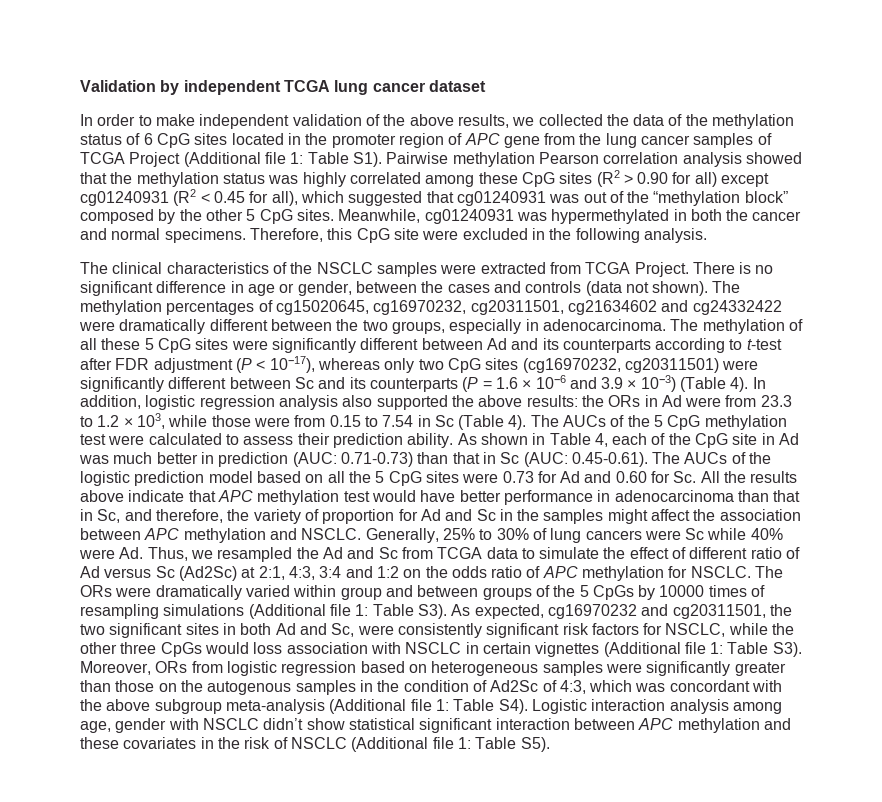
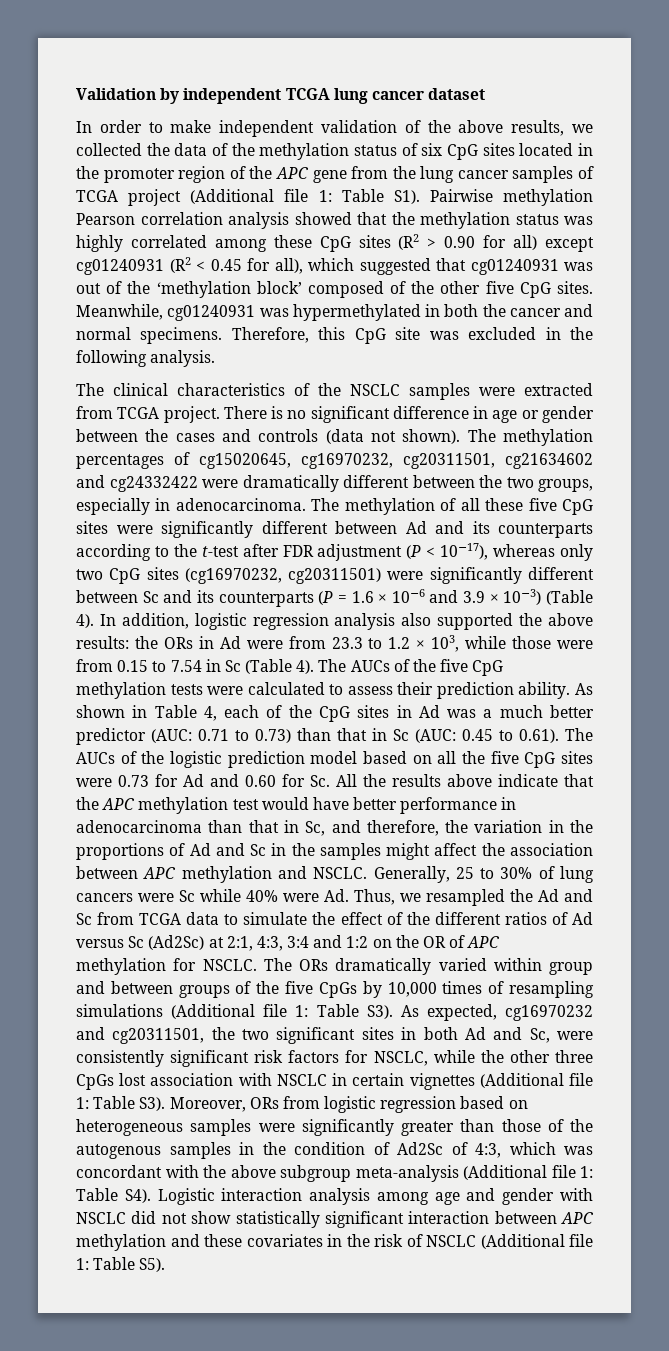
- In order to make independent validation of the above results, we collected the data of the methylation status of 6 CpG sites located in the promoter region of APC gene from the lung cancer samples of TCGA Project (Additional file 1:
+ In order to make independent validation of the above results, we collected the data of the methylation status of six CpG sites located in the promoter region of the APC gene from the lung cancer samples of TCGA project (Additional file 1:
- Table S1). Pairwise methylation Pearson correlation analysis showed that the methylation status was highly correlated among these CpG sites (R2 > 0.90 for all) except cg01240931 (R2 < 0.45 for all), which suggested that cg01240931 was out of the “methylation block” composed by the other 5 CpG sites.
+ Table S1). Pairwise methylation Pearson correlation analysis showed that the methylation status was highly correlated among these CpG sites (R2 > 0.90 for all) except cg01240931 (R2 < 0.45 for all), which suggested that cg01240931 was out of the ‘methylation block’ composed of the other five CpG sites.
- Therefore, this CpG site were excluded in the following analysis.
+ Therefore, this CpG site was excluded in the following analysis.
- The clinical characteristics of the NSCLC samples were extracted from TCGA Project.
+ The clinical characteristics of the NSCLC samples were extracted from TCGA project.
- There is no significant difference in age or gender, between the cases and controls (data not shown).
+ There is no significant difference in age or gender between the cases and controls (data not shown).
- The methylation of all these 5 CpG sites were significantly different between Ad and its counterparts according to t-test after FDR adjustment (P < 10−17), whereas only two CpG sites (cg16970232, cg20311501) were significantly different between Sc and its counterparts (P = 1.6 × 10−6 and 3.9 × 10−3) (Table 4).
+ The methylation of all these five CpG sites were significantly different between Ad and its counterparts according to the t-test after FDR adjustment (P < 10−17), whereas only two CpG sites (cg16970232, cg20311501) were significantly different between Sc and its counterparts (P = 1.6 × 10−6 and 3.9 × 10−3) (Table 4).
- The AUCs of the 5 CpG methylation test were calculated to assess their prediction ability.
+ The AUCs of the five CpG methylation tests were calculated to assess their prediction ability.
- As shown in Table 4, each of the CpG site in Ad was much better in prediction (AUC: 0.71-0.73) than that in Sc (AUC:
+ As shown in Table 4, each of the CpG sites in Ad was a much better predictor (AUC: 0.71 to 0.73) than that in Sc (AUC:
- 0.45-0.61). The AUCs of the logistic prediction model based on all the 5 CpG sites were 0.73 for Ad and 0.60 for Sc. All the results above indicate that APC methylation test would have better performance in adenocarcinoma than that in Sc, and therefore, the variety of proportion for Ad and Sc in the samples might affect the association between APC methylation and NSCLC.
+ 0.45 to 0.61). The AUCs of the logistic prediction model based on all the five CpG sites were 0.73 for Ad and 0.60 for Sc. All the results above indicate that the APC methylation test would have better performance in adenocarcinoma than that in Sc, and therefore, the variation in the proportions of Ad and Sc in the samples might affect the association between APC methylation and NSCLC.
- Generally, 25% to 30% of lung cancers were Sc while 40% were Ad. Thus, we resampled the Ad and Sc from TCGA data to simulate the effect of different ratio of Ad versus Sc (Ad2Sc) at 2:1, 4:3, 3:4 and 1:2 on the odds ratio of APC methylation for NSCLC.
+ Generally, 25 to 30% of lung cancers were Sc while 40% were Ad. Thus, we resampled the Ad and Sc from TCGA data to simulate the effect of the different ratios of Ad versus Sc (Ad2Sc) at 2:1, 4:3, 3:4 and 1:2 on the OR of APC methylation for NSCLC.
- The ORs were dramatically varied within group and between groups of the 5 CpGs by 10000 times of resampling simulations (Additional file 1:
+ The ORs dramatically varied within group and between groups of the five CpGs by 10,000 times of resampling simulations (Additional file 1:
- Table S3). As expected, cg16970232 and cg20311501, the two significant sites in both Ad and Sc, were consistently significant risk factors for NSCLC, while the other three CpGs would loss association with NSCLC in certain vignettes (Additional file 1:
+ Table S3). As expected, cg16970232 and cg20311501, the two significant sites in both Ad and Sc, were consistently significant risk factors for NSCLC, while the other three CpGs lost association with NSCLC in certain vignettes (Additional file 1:
- Table S3). Moreover, ORs from logistic regression based on heterogeneous samples were significantly greater than those on the autogenous samples in the condition of Ad2Sc of 4:3, which was concordant with the above subgroup meta-analysis (Additional file 1:
+ Table S3). Moreover, ORs from logistic regression based on heterogeneous samples were significantly greater than those of the autogenous samples in the condition of Ad2Sc of 4:3, which was concordant with the above subgroup meta-analysis (Additional file 1:
- Table S4). Logistic interaction analysis among age, gender with NSCLC didn’t show statistical significant interaction between APC methylation and these covariates in the risk of NSCLC (Additional file 1:
+ Table S4). Logistic interaction analysis among age and gender with NSCLC did not show statistically significant interaction between APC methylation and these covariates in the risk of NSCLC (Additional file 1:

